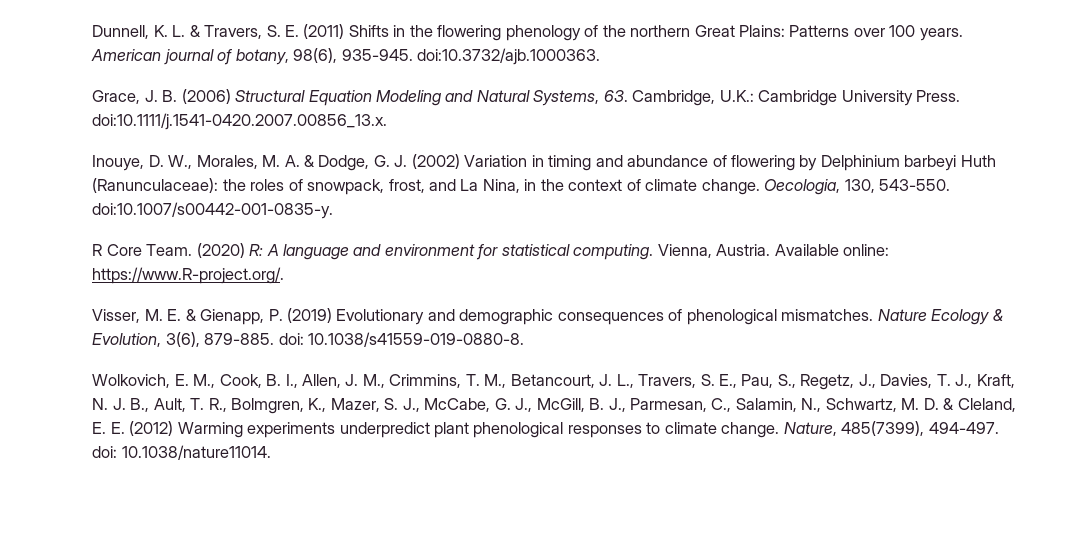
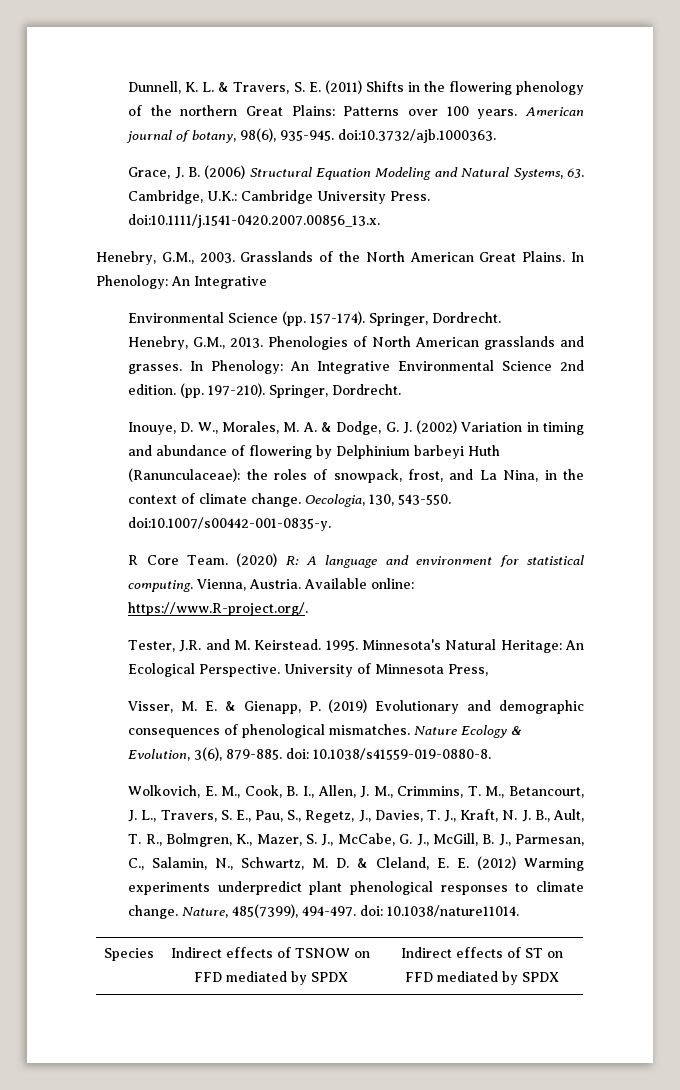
+ Henebry, G.M., 2003. Grasslands of the North American Great Plains. In Phenology: An Integrative
+ Environmental Science (pp. 157-174). Springer, Dordrecht.
+ Henebry, G.M., 2013. Phenologies of North American grasslands and grasses. In Phenology: An Integrative Environmental Science 2nd edition. (pp. 197-210). Springer, Dordrecht.
+ Tester, J.R. and M. Keirstead. 1995. Minnesota's Natural Heritage: An Ecological Perspective. University of Minnesota Press,
+ Species | Indirect effects of TSNOW on FFD mediated by SPDX | Indirect effects of ST on FFD mediated by SPDX

